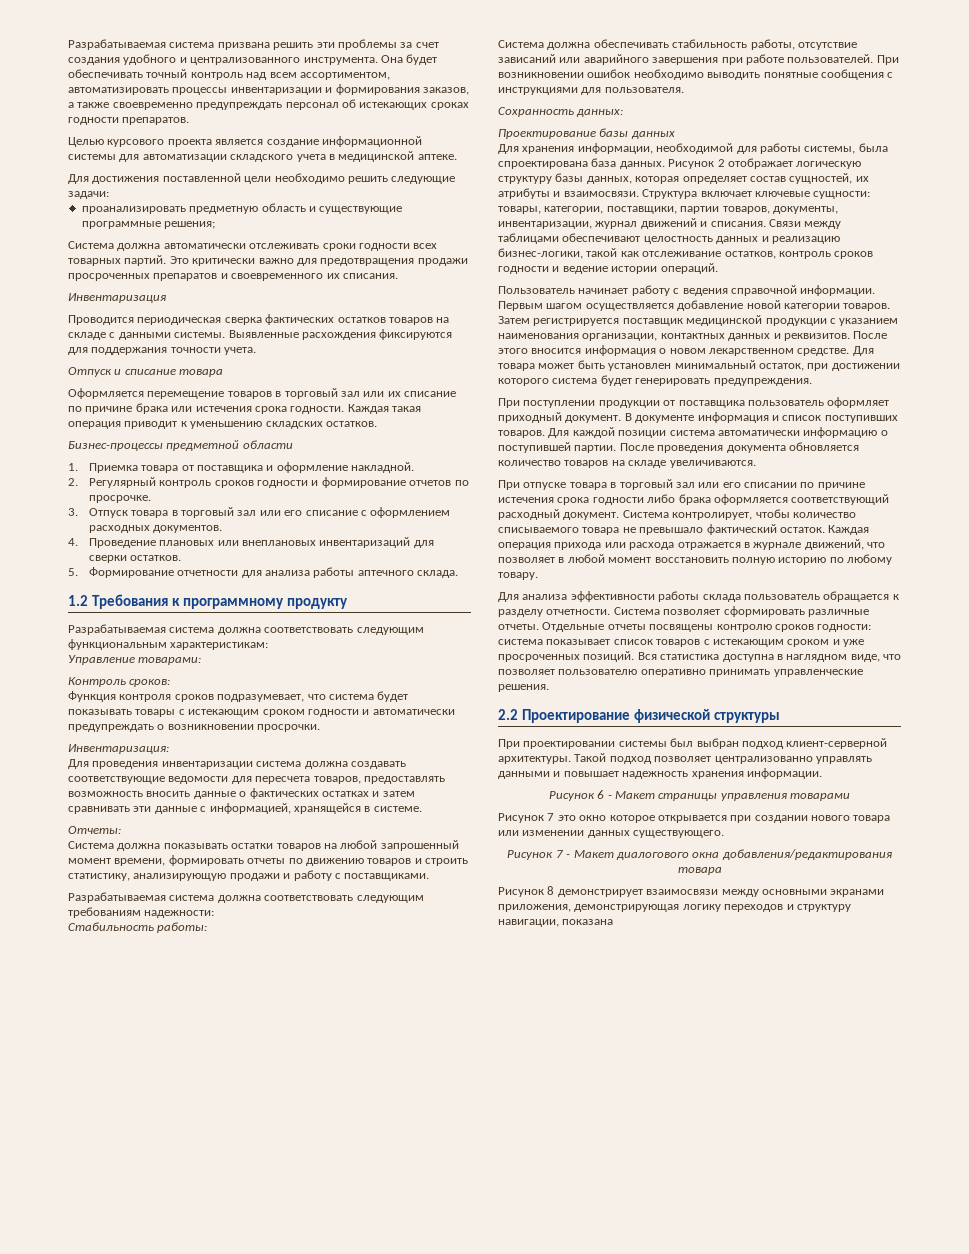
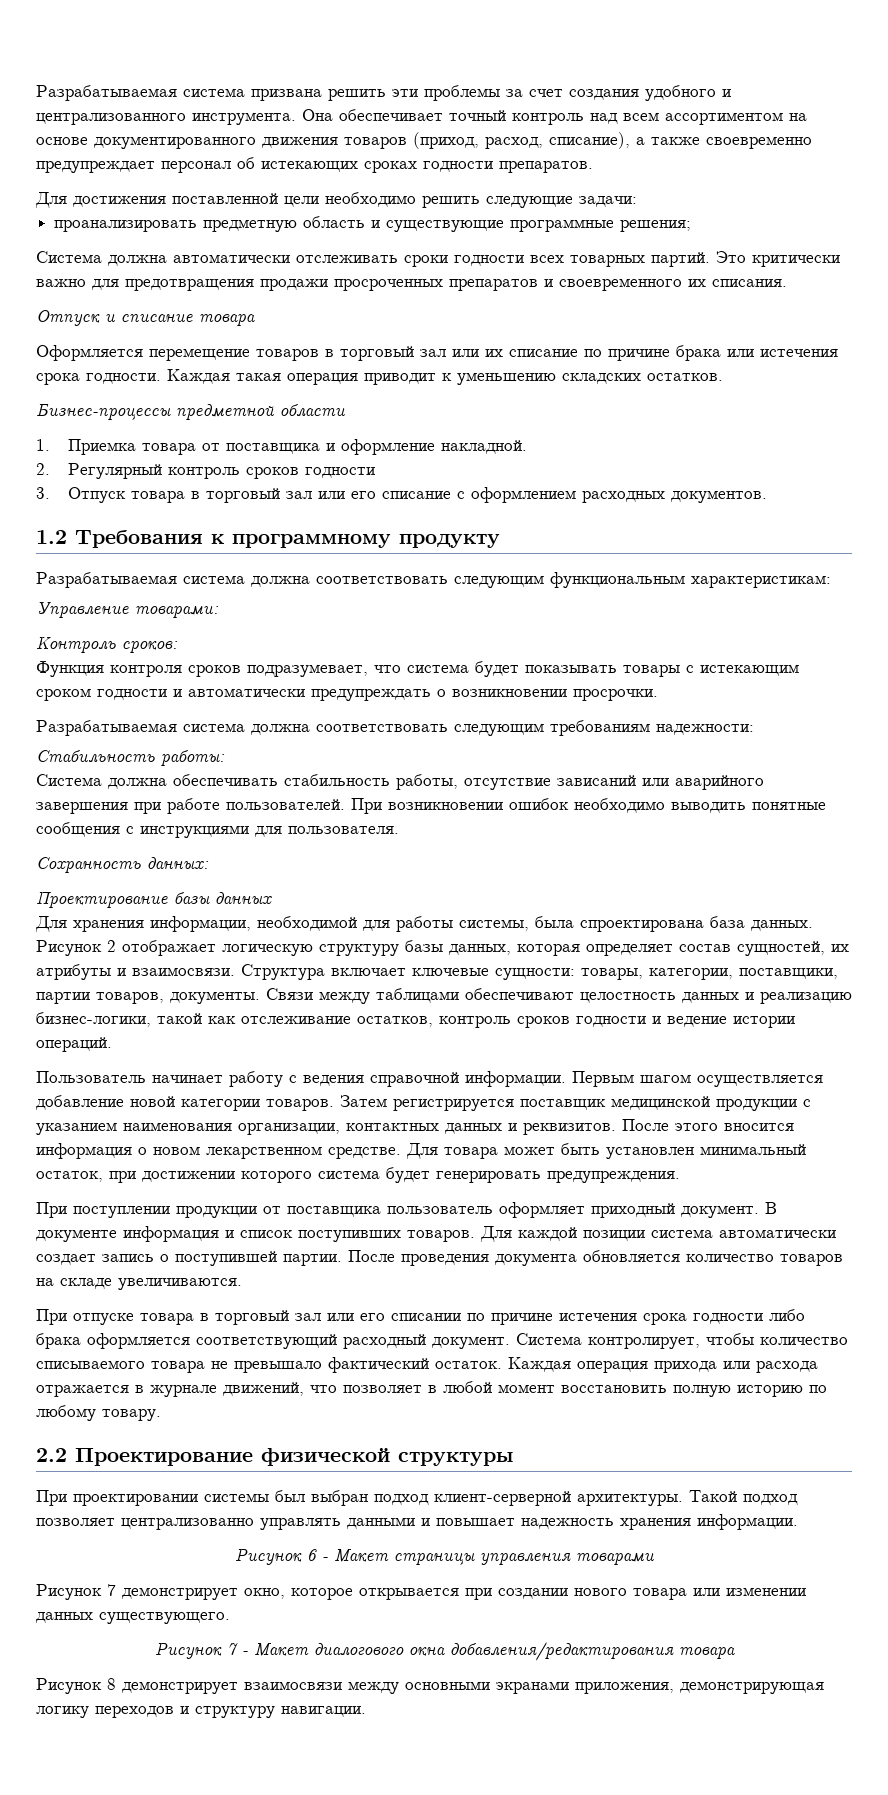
- Она будет обеспечивать точный контроль над всем ассортиментом, автоматизировать процессы инвентаризации и формирования заказов, а также своевременно предупреждать персонал об истекающих сроках годности препаратов.
+ Она обеспечивает точный контроль над всем ассортиментом на основе документированного движения товаров (приход, расход, списание), а также своевременно предупреждает персонал об истекающих сроках годности препаратов.
- Целью курсового проекта является создание информационной системы для автоматизации складского учета в медицинской аптеке.
- Инвентаризация
- Проводится периодическая сверка фактических остатков товаров на складе с данными системы. Выявленные расхождения фиксируются для поддержания точности учета.
- 2. Регулярный контроль сроков годности и формирование отчетов по просрочке.
+ 2. Регулярный контроль сроков годности
- 4. Проведение плановых или внеплановых инвентаризаций для сверки остатков.
- 5. Формирование отчетности для анализа работы аптечного склада.
- Инвентаризация:
- Для проведения инвентаризации система должна создавать соответствующие ведомости для пересчета товаров, предоставлять возможность вносить данные о фактических остатках и затем сравнивать эти данные с информацией, хранящейся в системе.
- Отчеты:
- Система должна показывать остатки товаров на любой запрошенный момент времени, формировать отчеты по движению товаров и строить статистику, анализирующую продажи и работу с поставщиками.
- Структура включает ключевые сущности: товары, категории, поставщики, партии товаров, документы, инвентаризации, журнал движений и списания.
+ Структура включает ключевые сущности: товары, категории, поставщики, партии товаров, документы.
- Для каждой позиции система автоматически информацию о поступившей партии.
+ Для каждой позиции система автоматически создает запись о поступившей партии.
- Для анализа эффективности работы склада пользователь обращается к разделу отчетности. Система позволяет сформировать различные отчеты. Отдельные отчеты посвящены контролю сроков годности: система показывает список товаров с истекающим сроком и уже просроченных позиций. Вся статистика доступна в наглядном виде, что позволяет пользователю оперативно принимать управленческие решения.
- Рисунок 7 это окно которое открывается при создании нового товара или изменении данных существующего.
+ Рисунок 7 демонстрирует окно, которое открывается при создании нового товара или изменении данных существующего.
- Рисунок 8 демонстрирует взаимосвязи между основными экранами приложения, демонстрирующая логику переходов и структуру навигации, показана
+ Рисунок 8 демонстрирует взаимосвязи между основными экранами приложения, демонстрирующая логику переходов и структуру навигации.

